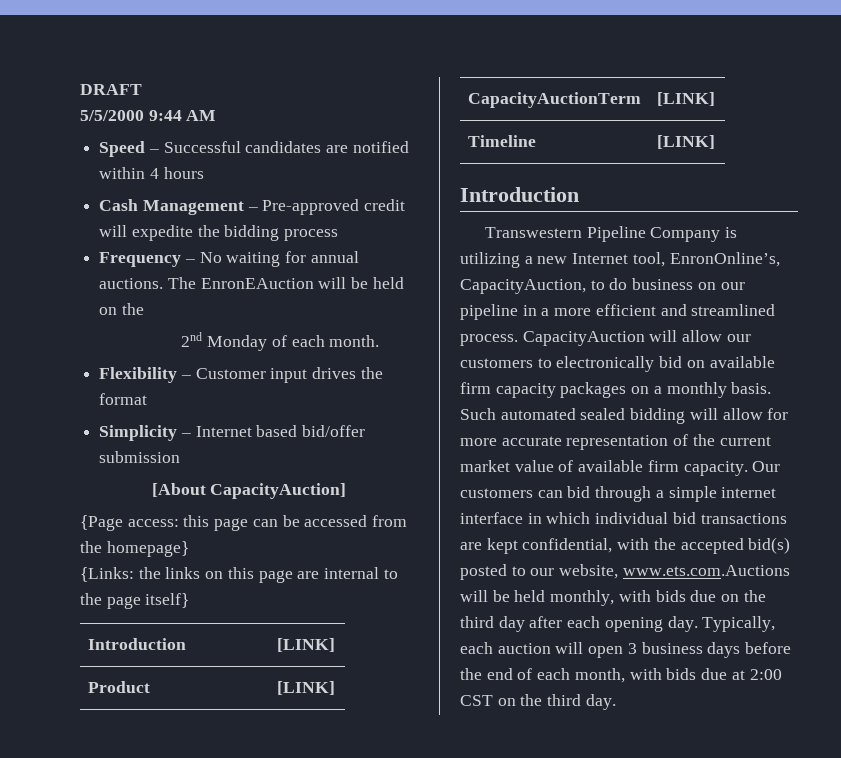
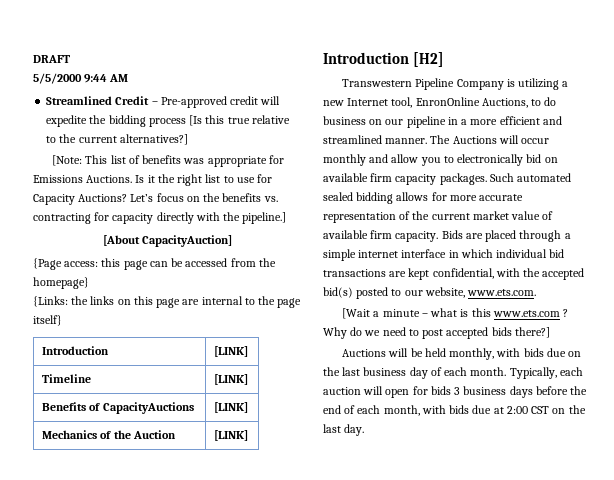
- Speed – Successful candidates are notified within 4 hours
- Cash Management – Pre-approved credit will expedite the bidding process
- Frequency – No waiting for annual auctions. The EnronEAuction will be held on the
- 2nd Monday of each month.
- Flexibility – Customer input drives the format
- Simplicity – Internet based bid/offer submission
+ Streamlined Credit – Pre-approved credit will expedite the bidding process [Is this true relative to the current alternatives?]
+ [Note: This list of benefits was appropriate for Emissions Auctions. Is it the right list to use for Capacity Auctions? Let’s focus on the benefits vs. contracting for capacity directly with the pipeline.]
- Product | [LINK]
- CapacityAuctionTerm | [LINK]
  Timeline | [LINK]
- Introduction
+ Benefits of CapacityAuctions | [LINK]
+ Mechanics of the Auction | [LINK]
+ Introduction [H2]
- Transwestern Pipeline Company is utilizing a new Internet tool, EnronOnline’s, CapacityAuction, to do business on our pipeline in a more efficient and streamlined process. CapacityAuction will allow our customers to electronically bid on available firm capacity packages on a monthly basis.
+ Transwestern Pipeline Company is utilizing a new Internet tool, EnronOnline Auctions, to do business on our pipeline in a more efficient and streamlined manner. The Auctions will occur monthly and allow you to electronically bid on available firm capacity packages.
- Such automated sealed bidding will allow for more accurate representation of the current market value of available firm capacity.
+ Such automated sealed bidding allows for more accurate representation of the current market value of available firm capacity.
- Our customers can bid through a simple internet interface in which individual bid transactions are kept confidential, with the accepted bid(s) posted to our website, www.ets.com.Auctions will be held monthly, with bids due on the third day after each opening day.
+ Bids are placed through a simple internet interface in which individual bid transactions are kept confidential, with the accepted bid(s) posted to our website, www.ets.com.
+ [Wait a minute – what is this www.ets.com ? Why do we need to post accepted bids there?]
+ Auctions will be held monthly, with bids due on the last business day of each month.
- Typically, each auction will open 3 business days before the end of each month, with bids due at 2:00 CST on the third day.
+ Typically, each auction will open for bids 3 business days before the end of each month, with bids due at 2:00 CST on the last day.

